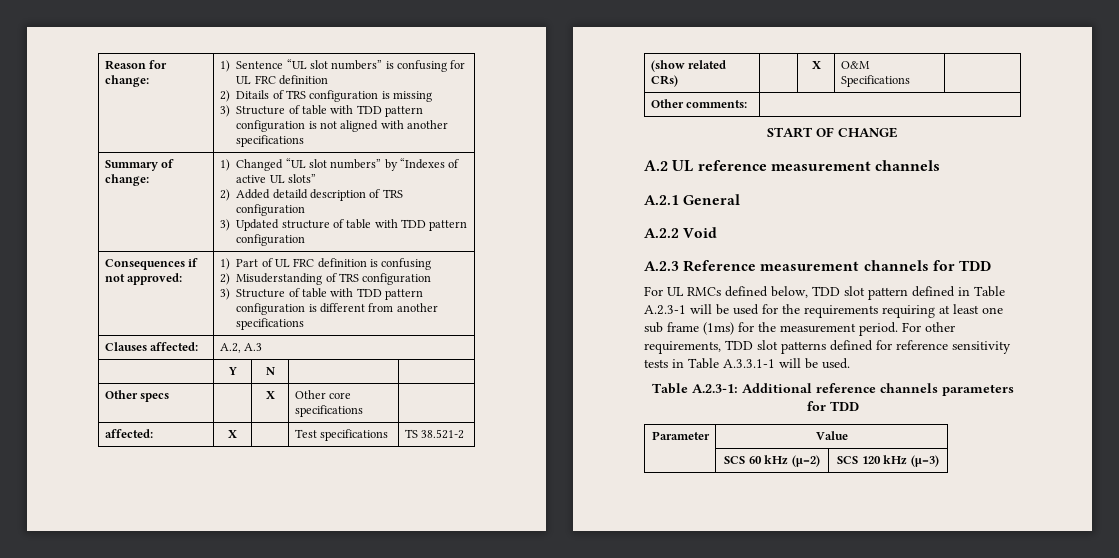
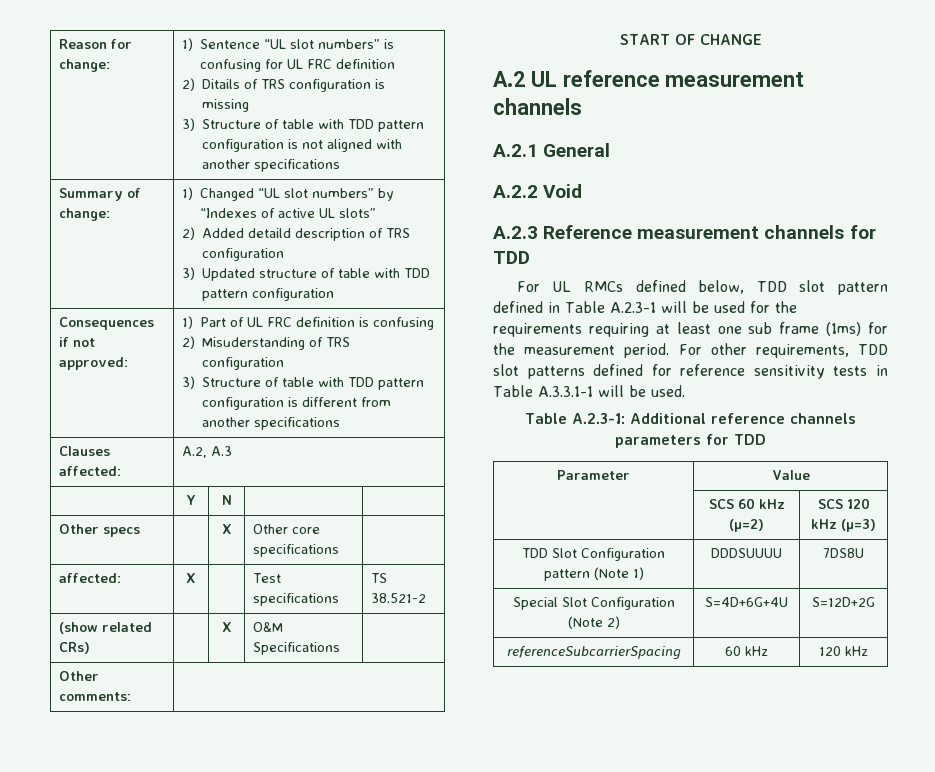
+ TDD Slot Configuration pattern (Note 1) | DDDSUUUU | 7DS8U
+ Special Slot Configuration (Note 2) | S=4D+6G+4U | S=12D+2G
+ referenceSubcarrierSpacing | 60 kHz | 120 kHz

